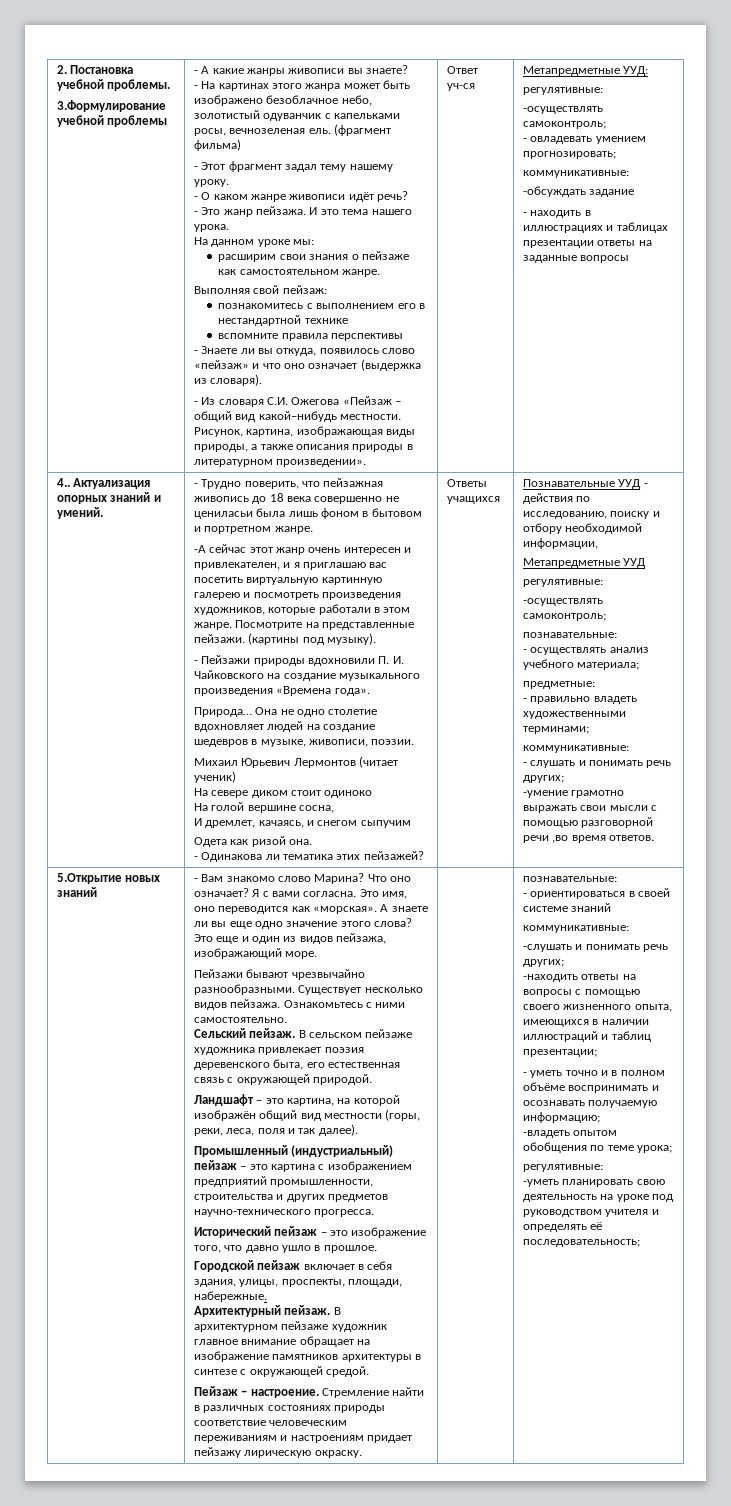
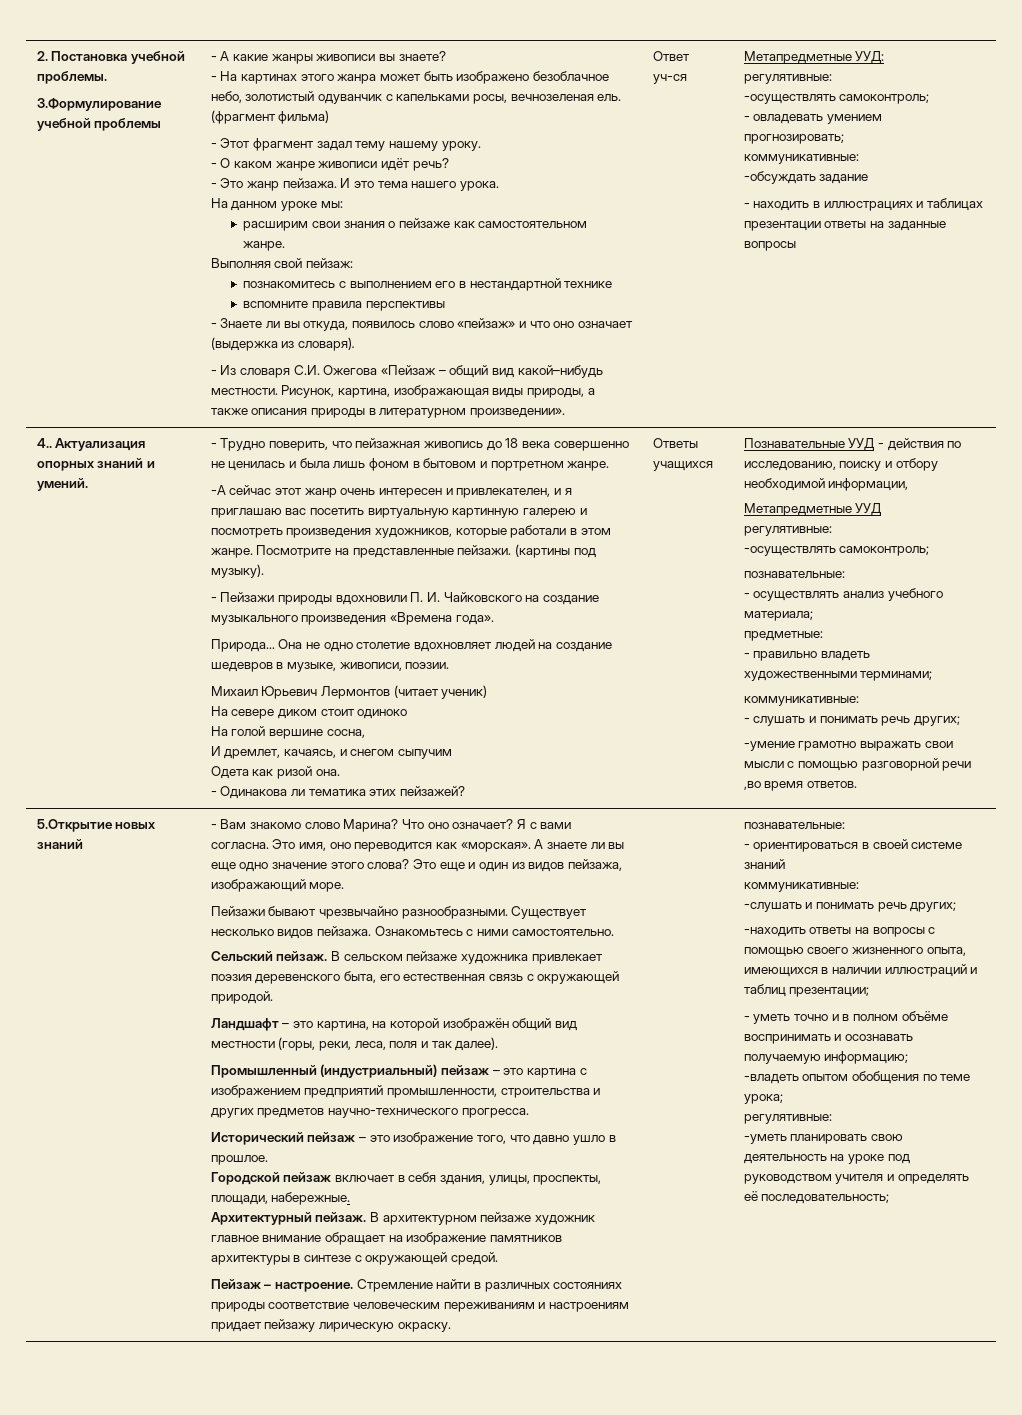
- - Трудно поверить, что пейзажная живопись до 18 века совершенно не цениласьи была лишь фоном в бытовом и портретном жанре.
+ - Трудно поверить, что пейзажная живопись до 18 века совершенно не ценилась и была лишь фоном в бытовом и портретном жанре.

